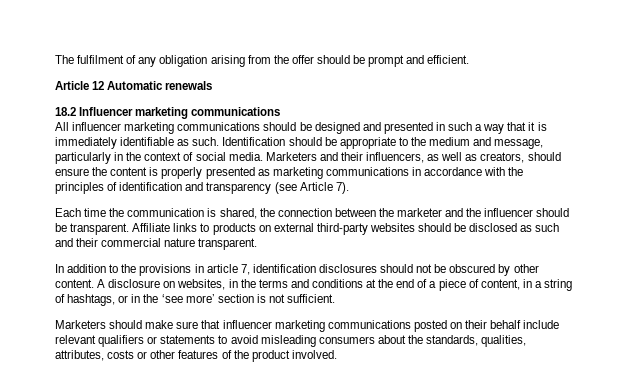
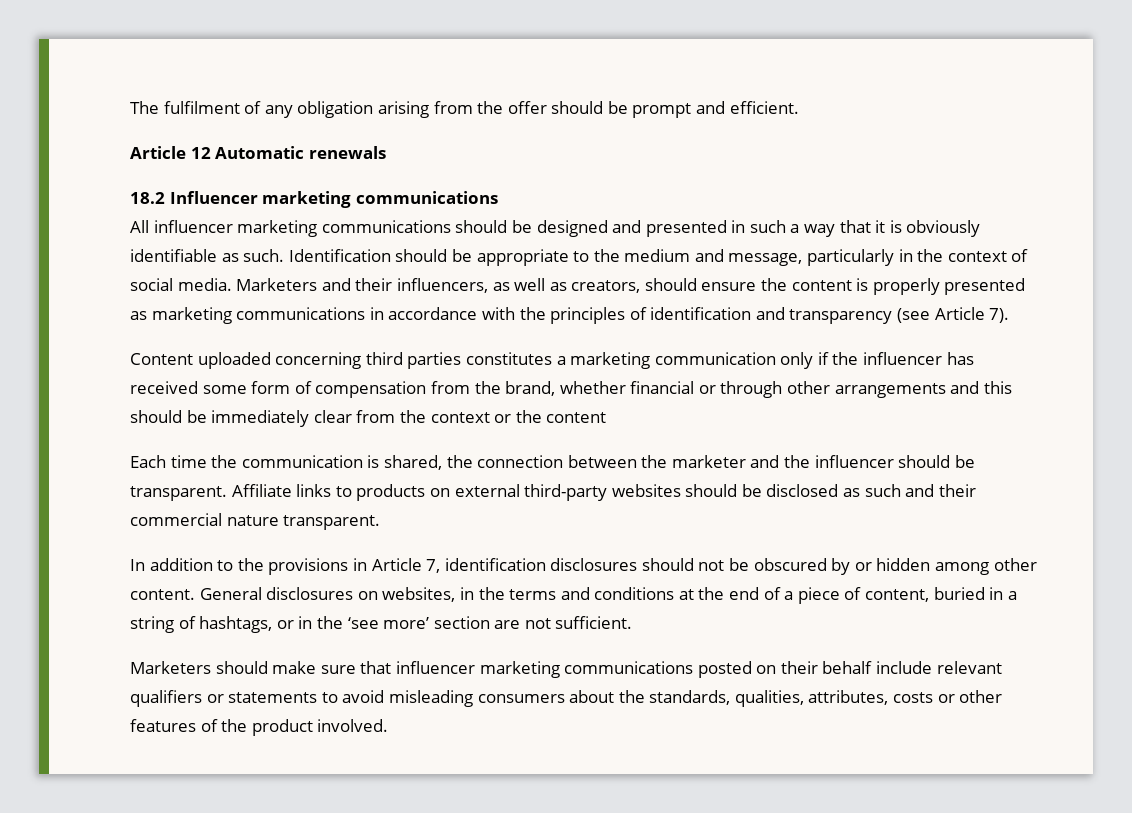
- All influencer marketing communications should be designed and presented in such a way that it is immediately identifiable as such.
+ All influencer marketing communications should be designed and presented in such a way that it is obviously identifiable as such.
+ Content uploaded concerning third parties constitutes a marketing communication only if the influencer has received some form of compensation from the brand, whether financial or through other arrangements and this should be immediately clear from the context or the content
- In addition to the provisions in article 7, identification disclosures should not be obscured by other content. A disclosure on websites, in the terms and conditions at the end of a piece of content, in a string of hashtags, or in the ‘see more’ section is not sufficient.
+ In addition to the provisions in Article 7, identification disclosures should not be obscured by or hidden among other content. General disclosures on websites, in the terms and conditions at the end of a piece of content, buried in a string of hashtags, or in the ‘see more’ section are not sufficient.

